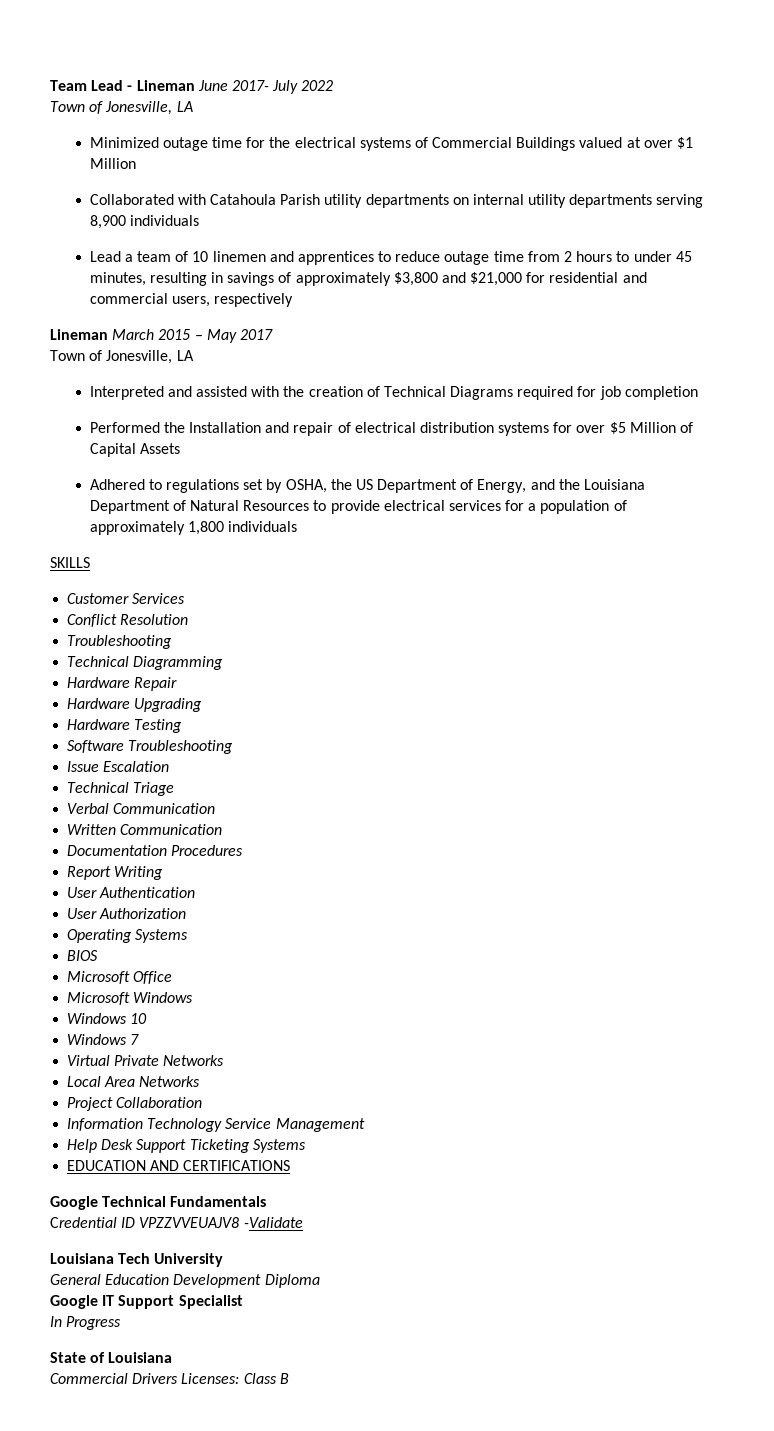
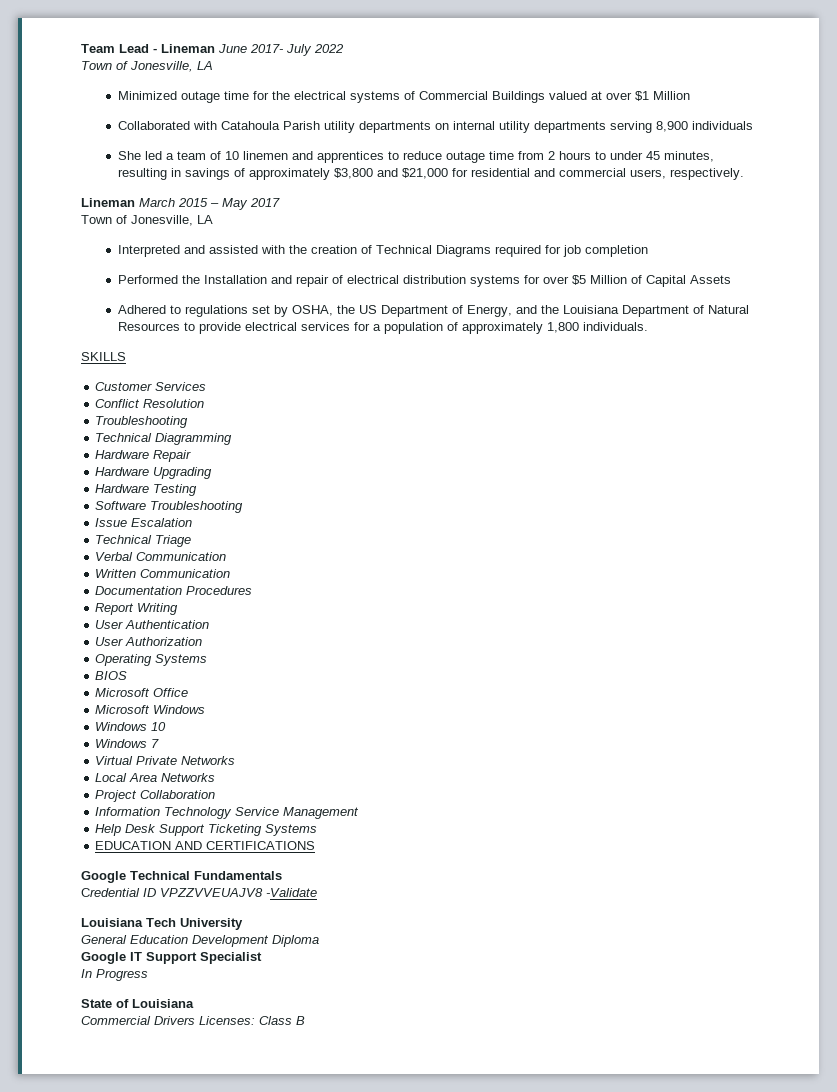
- Lead a team of 10 linemen and apprentices to reduce outage time from 2 hours to under 45 minutes, resulting in savings of approximately $3,800 and $21,000 for residential and commercial users, respectively
+ She led a team of 10 linemen and apprentices to reduce outage time from 2 hours to under 45 minutes, resulting in savings of approximately $3,800 and $21,000 for residential and commercial users, respectively.
- Adhered to regulations set by OSHA, the US Department of Energy, and the Louisiana Department of Natural Resources to provide electrical services for a population of approximately 1,800 individuals
+ Adhered to regulations set by OSHA, the US Department of Energy, and the Louisiana Department of Natural Resources to provide electrical services for a population of approximately 1,800 individuals.

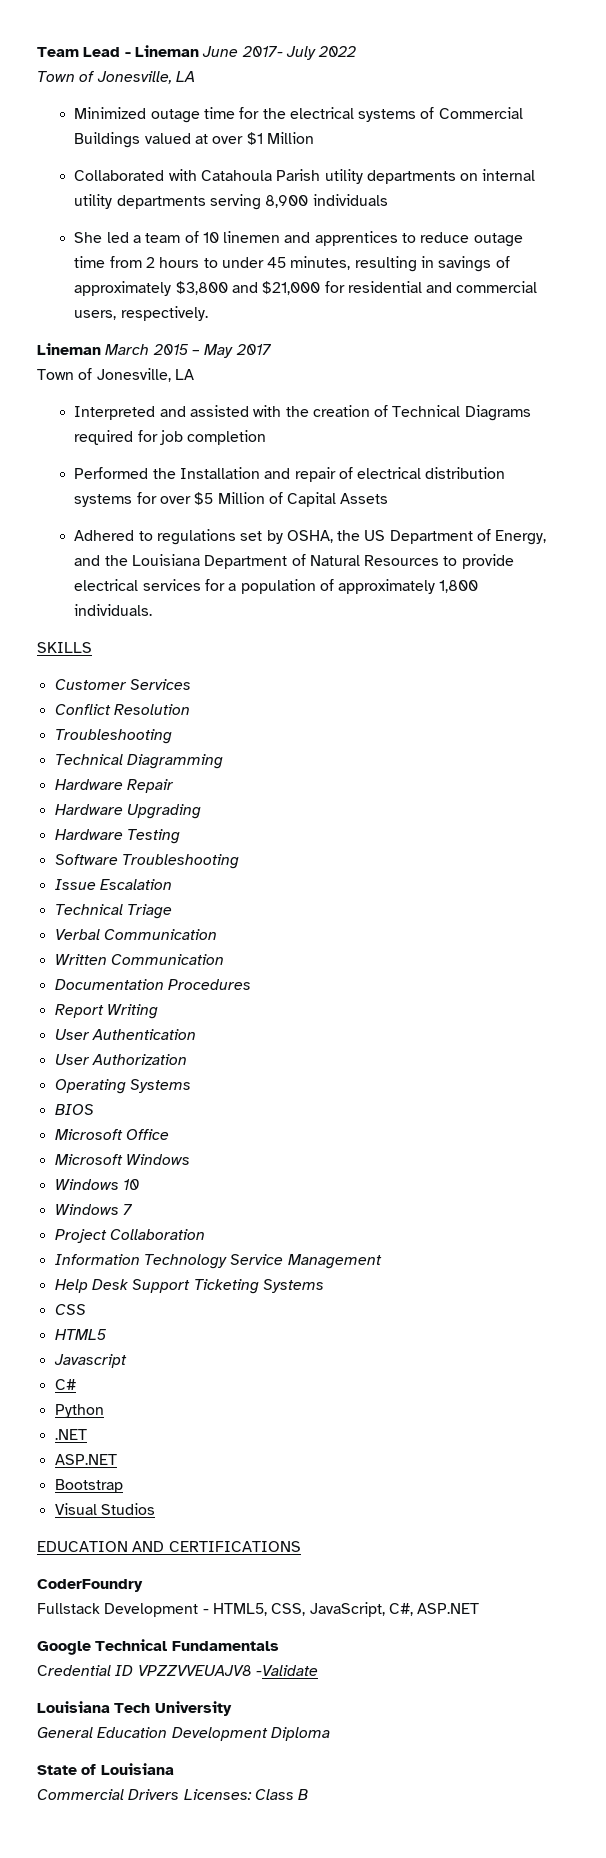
- Virtual Private Networks
- Local Area Networks
+ CSS
+ HTML5
+ Javascript
+ C#
+ Python
+ .NET
+ ASP.NET
+ Bootstrap
+ Visual Studios
  EDUCATION AND CERTIFICATIONS
+ CoderFoundry
+ Fullstack Development - HTML5, CSS, JavaScript, C#, ASP.NET
- Google IT Support Specialist
- In Progress

